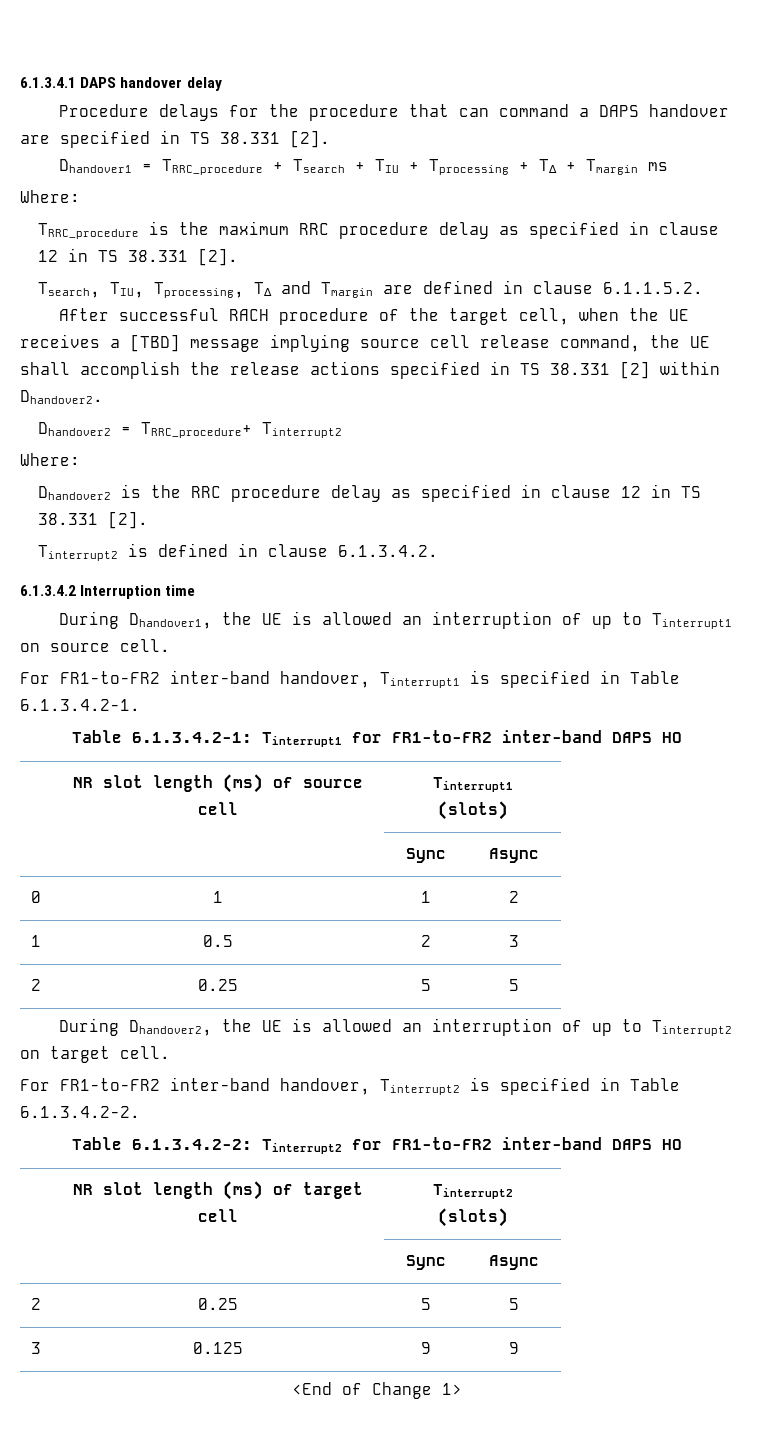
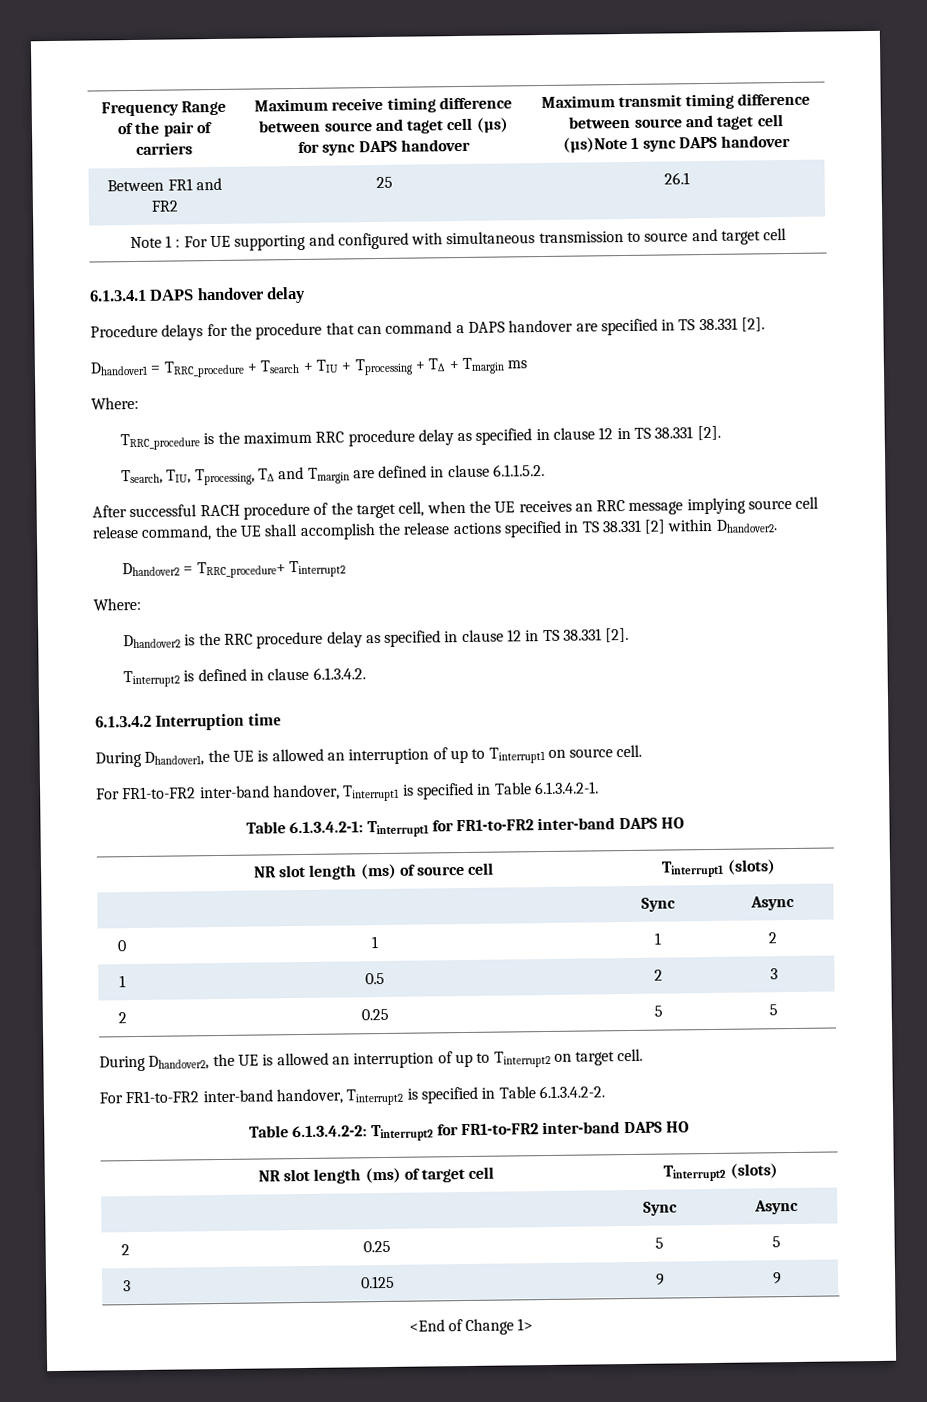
+ Frequency Range of the pair of carriers | Maximum receive timing difference between source and taget cell (µs) for sync DAPS handover | Maximum transmit timing difference between source and taget cell (µs)Note 1 sync DAPS handover
+ Between FR1 and FR2 | 25 | 26.1
+ Note 1 : For UE supporting and configured with simultaneous transmission to source and target cell
- After successful RACH procedure of the target cell, when the UE receives a [TBD] message implying source cell release command, the UE shall accomplish the release actions specified in TS 38.331 [2] within Dhandover2.
+ After successful RACH procedure of the target cell, when the UE receives an RRC message implying source cell release command, the UE shall accomplish the release actions specified in TS 38.331 [2] within Dhandover2.

